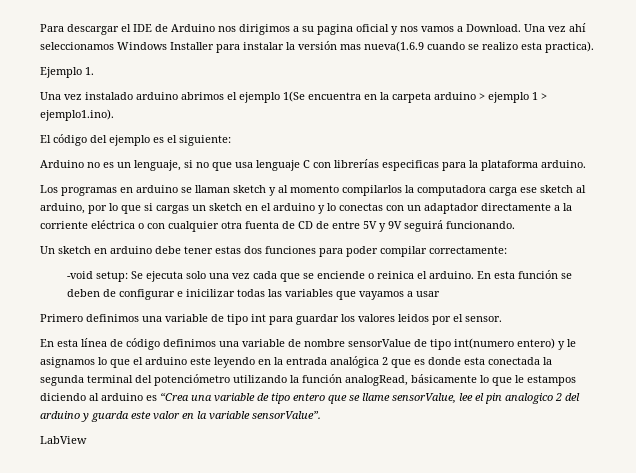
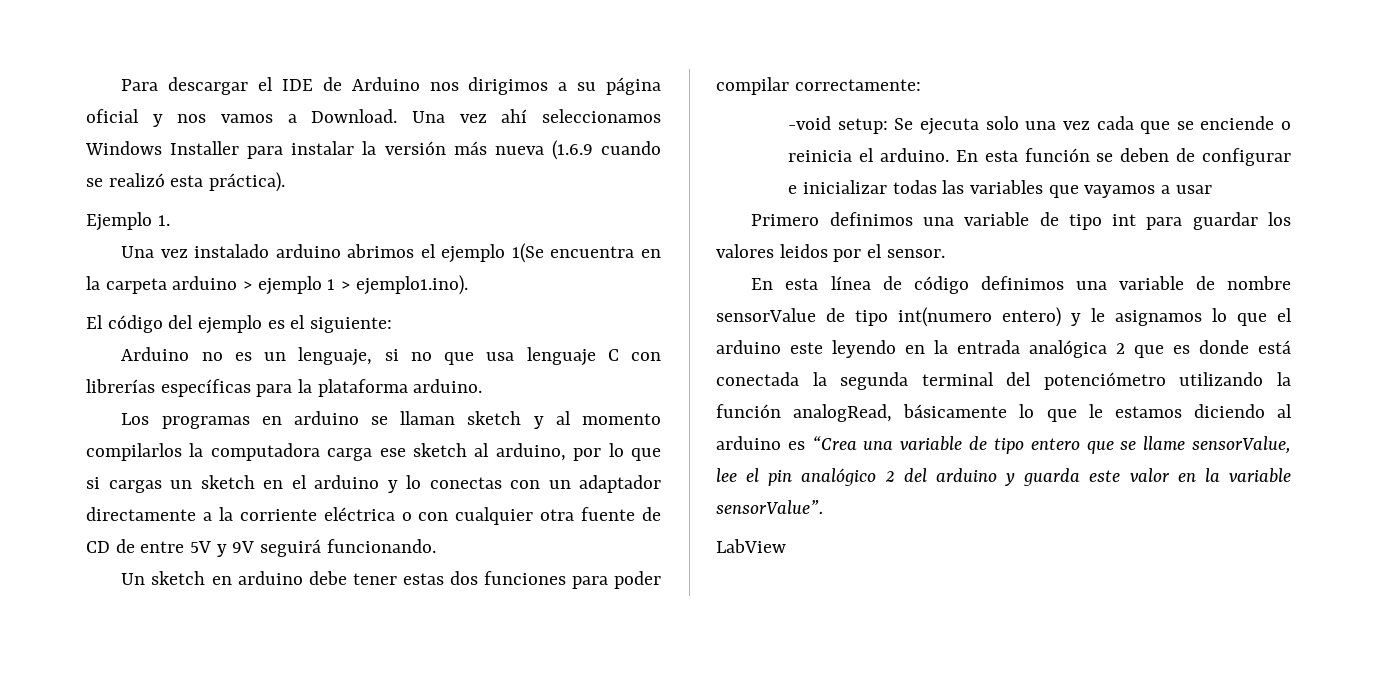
- Para descargar el IDE de Arduino nos dirigimos a su pagina oficial y nos vamos a Download.
+ Para descargar el IDE de Arduino nos dirigimos a su página oficial y nos vamos a Download.
- Una vez ahí seleccionamos Windows Installer para instalar la versión mas nueva(1.6.9 cuando se realizo esta practica).
+ Una vez ahí seleccionamos Windows Installer para instalar la versión más nueva (1.6.9 cuando se realizó esta práctica).
- Arduino no es un lenguaje, si no que usa lenguaje C con librerías especificas para la plataforma arduino.
+ Arduino no es un lenguaje, si no que usa lenguaje C con librerías específicas para la plataforma arduino.
- Los programas en arduino se llaman sketch y al momento compilarlos la computadora carga ese sketch al arduino, por lo que si cargas un sketch en el arduino y lo conectas con un adaptador directamente a la corriente eléctrica o con cualquier otra fuenta de CD de entre 5V y 9V seguirá funcionando.
+ Los programas en arduino se llaman sketch y al momento compilarlos la computadora carga ese sketch al arduino, por lo que si cargas un sketch en el arduino y lo conectas con un adaptador directamente a la corriente eléctrica o con cualquier otra fuente de CD de entre 5V y 9V seguirá funcionando.
- -void setup: Se ejecuta solo una vez cada que se enciende o reinica el arduino.
+ -void setup: Se ejecuta solo una vez cada que se enciende o reinicia el arduino.
- En esta función se deben de configurar e inicilizar todas las variables que vayamos a usar
+ En esta función se deben de configurar e inicializar todas las variables que vayamos a usar
- En esta línea de código definimos una variable de nombre sensorValue de tipo int(numero entero) y le asignamos lo que el arduino este leyendo en la entrada analógica 2 que es donde esta conectada la segunda terminal del potenciómetro utilizando la función analogRead, básicamente lo que le estampos diciendo al arduino es “Crea una variable de tipo entero que se llame sensorValue, lee el pin analogico 2 del arduino y guarda este valor en la variable sensorValue”.
+ En esta línea de código definimos una variable de nombre sensorValue de tipo int(numero entero) y le asignamos lo que el arduino este leyendo en la entrada analógica 2 que es donde está conectada la segunda terminal del potenciómetro utilizando la función analogRead, básicamente lo que le estamos diciendo al arduino es “Crea una variable de tipo entero que se llame sensorValue, lee el pin analógico 2 del arduino y guarda este valor en la variable sensorValue”.

